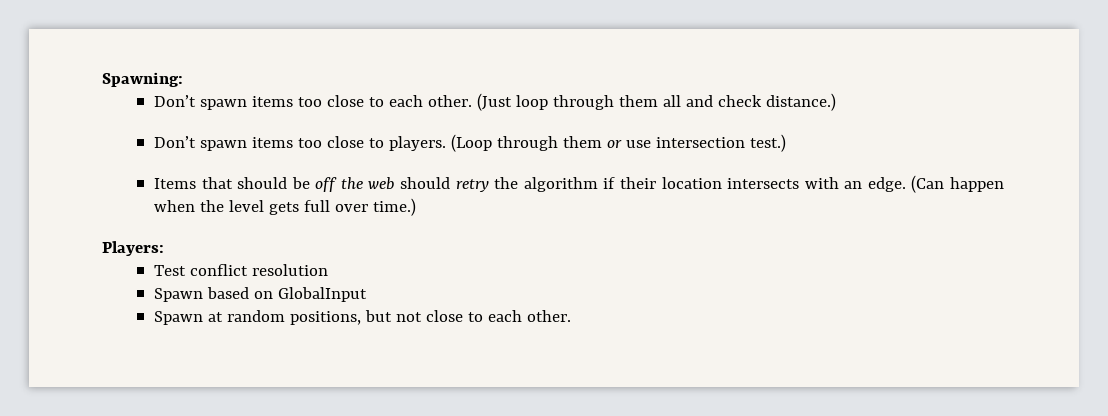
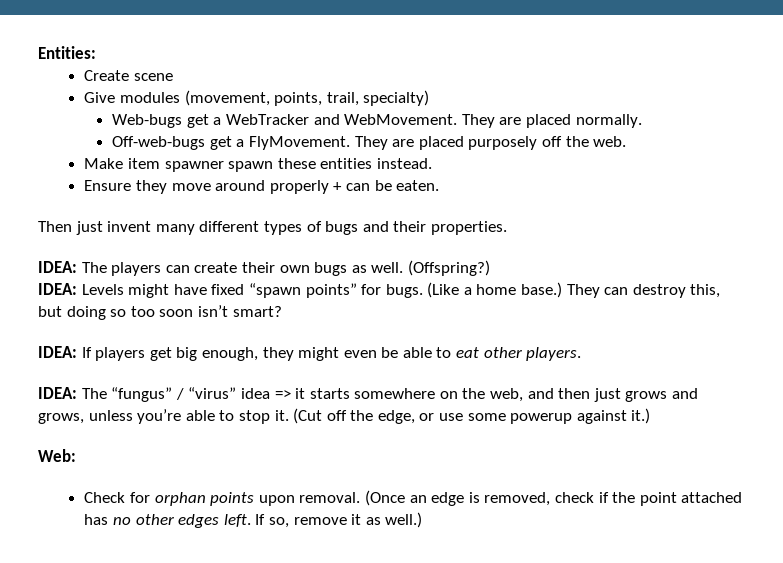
- Spawning:
- Don’t spawn items too close to each other. (Just loop through them all and check distance.)
- Don’t spawn items too close to players. (Loop through them or use intersection test.)
- Items that should be off the web should retry the algorithm if their location intersects with an edge. (Can happen when the level gets full over time.)
- Players:
- Test conflict resolution
- Spawn based on GlobalInput
- Spawn at random positions, but not close to each other.
+ Entities:
+ Create scene
+ Give modules (movement, points, trail, specialty)
+ Web-bugs get a WebTracker and WebMovement. They are placed normally.
+ Off-web-bugs get a FlyMovement. They are placed purposely off the web.
+ Make item spawner spawn these entities instead.
+ Ensure they move around properly + can be eaten.
+ Then just invent many different types of bugs and their properties.
+ IDEA: The players can create their own bugs as well. (Offspring?)
+ IDEA: Levels might have fixed “spawn points” for bugs. (Like a home base.) They can destroy this, but doing so too soon isn’t smart?
+ IDEA: If players get big enough, they might even be able to eat other players.
+ IDEA: The “fungus” / “virus” idea => it starts somewhere on the web, and then just grows and grows, unless you’re able to stop it. (Cut off the edge, or use some powerup against it.)
+ Web:
+ Check for orphan points upon removal. (Once an edge is removed, check if the point attached has no other edges left. If so, remove it as well.)

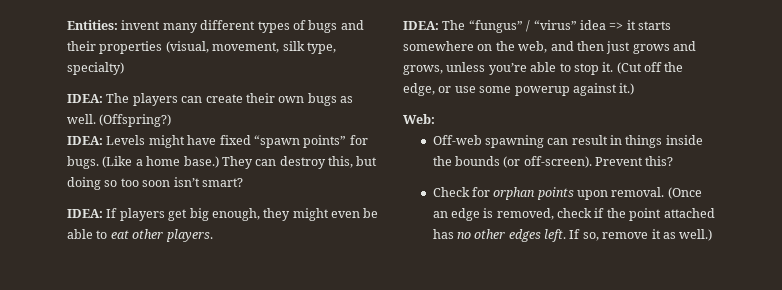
- Entities:
- Create scene
- Give modules (movement, points, trail, specialty)
- Web-bugs get a WebTracker and WebMovement. They are placed normally.
- Off-web-bugs get a FlyMovement. They are placed purposely off the web.
- Make item spawner spawn these entities instead.
- Ensure they move around properly + can be eaten.
- Then just invent many different types of bugs and their properties.
+ Entities: invent many different types of bugs and their properties (visual, movement, silk type, specialty)
+ Off-web spawning can result in things inside the bounds (or off-screen). Prevent this?

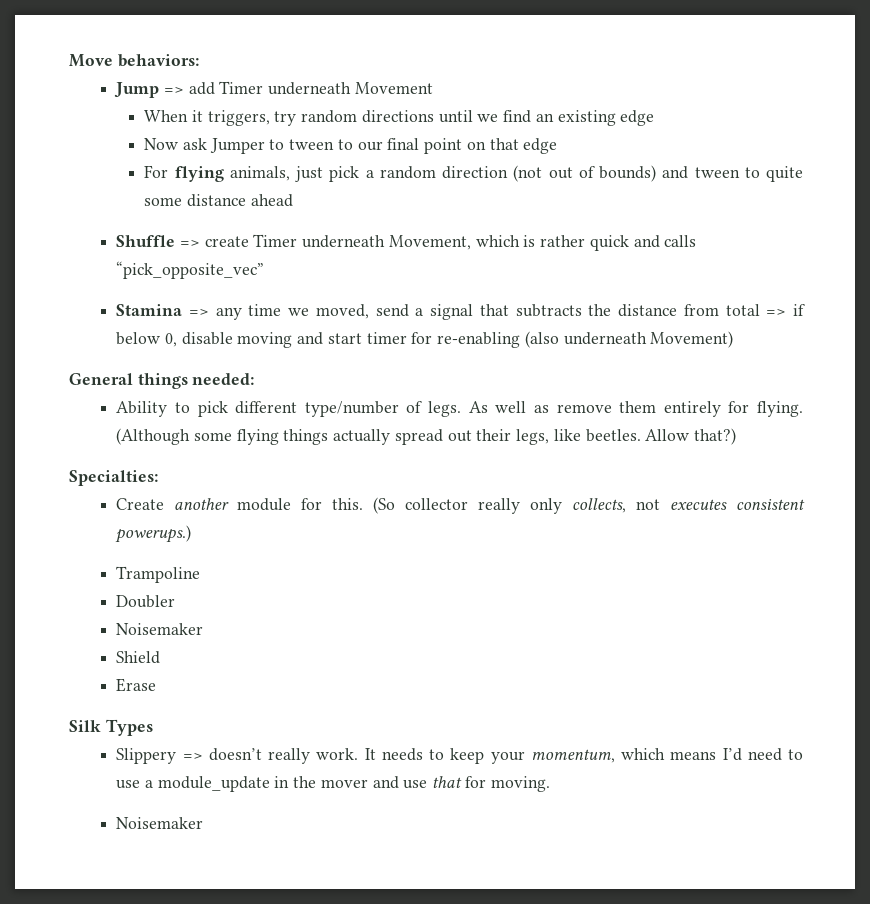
- Entities: invent many different types of bugs and their properties (visual, movement, silk type, specialty)
- IDEA: The players can create their own bugs as well. (Offspring?)
- IDEA: Levels might have fixed “spawn points” for bugs. (Like a home base.) They can destroy this, but doing so too soon isn’t smart?
- IDEA: If players get big enough, they might even be able to eat other players.
- IDEA: The “fungus” / “virus” idea => it starts somewhere on the web, and then just grows and grows, unless you’re able to stop it. (Cut off the edge, or use some powerup against it.)
- Web:
- Off-web spawning can result in things inside the bounds (or off-screen). Prevent this?
- Check for orphan points upon removal. (Once an edge is removed, check if the point attached has no other edges left. If so, remove it as well.)
+ Move behaviors:
+ Jump => add Timer underneath Movement
+ When it triggers, try random directions until we find an existing edge
+ Now ask Jumper to tween to our final point on that edge
+ For flying animals, just pick a random direction (not out of bounds) and tween to quite some distance ahead
+ Shuffle => create Timer underneath Movement, which is rather quick and calls “pick_opposite_vec”
+ Stamina => any time we moved, send a signal that subtracts the distance from total => if below 0, disable moving and start timer for re-enabling (also underneath Movement)
+ General things needed:
+ Ability to pick different type/number of legs. As well as remove them entirely for flying. (Although some flying things actually spread out their legs, like beetles. Allow that?)
+ Specialties:
+ Create another module for this. (So collector really only collects, not executes consistent powerups.)
+ Trampoline
+ Doubler
+ Noisemaker
+ Shield
+ Erase
+ Silk Types
+ Slippery => doesn’t really work. It needs to keep your momentum, which means I’d need to use a module_update in the mover and use that for moving.
+ Noisemaker

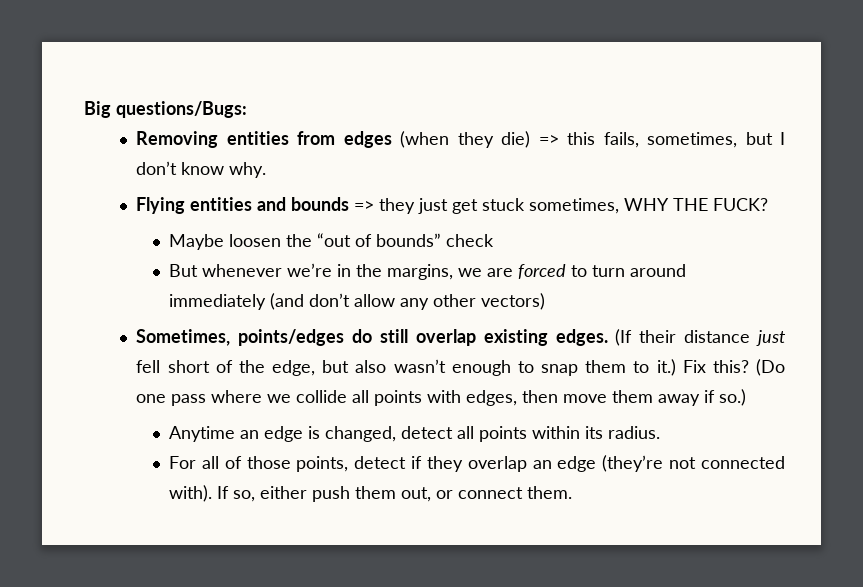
- Move behaviors:
- Jump => add Timer underneath Movement
- When it triggers, try random directions until we find an existing edge
- Now ask Jumper to tween to our final point on that edge
- For flying animals, just pick a random direction (not out of bounds) and tween to quite some distance ahead
- Shuffle => create Timer underneath Movement, which is rather quick and calls “pick_opposite_vec”
- Stamina => any time we moved, send a signal that subtracts the distance from total => if below 0, disable moving and start timer for re-enabling (also underneath Movement)
- General things needed:
- Ability to pick different type/number of legs. As well as remove them entirely for flying. (Although some flying things actually spread out their legs, like beetles. Allow that?)
- Specialties:
- Create another module for this. (So collector really only collects, not executes consistent powerups.)
- Trampoline
- Doubler
- Noisemaker
- Shield
- Erase
- Silk Types
- Slippery => doesn’t really work. It needs to keep your momentum, which means I’d need to use a module_update in the mover and use that for moving.
- Noisemaker
+ Big questions/Bugs:
+ Removing entities from edges (when they die) => this fails, sometimes, but I don’t know why.
+ Flying entities and bounds => they just get stuck sometimes, WHY THE FUCK?
+ Maybe loosen the “out of bounds” check
+ But whenever we’re in the margins, we are forced to turn around immediately (and don’t allow any other vectors)
+ Sometimes, points/edges do still overlap existing edges. (If their distance just fell short of the edge, but also wasn’t enough to snap them to it.) Fix this? (Do one pass where we collide all points with edges, then move them away if so.)
+ Anytime an edge is changed, detect all points within its radius.
+ For all of those points, detect if they overlap an edge (they’re not connected with). If so, either push them out, or connect them.

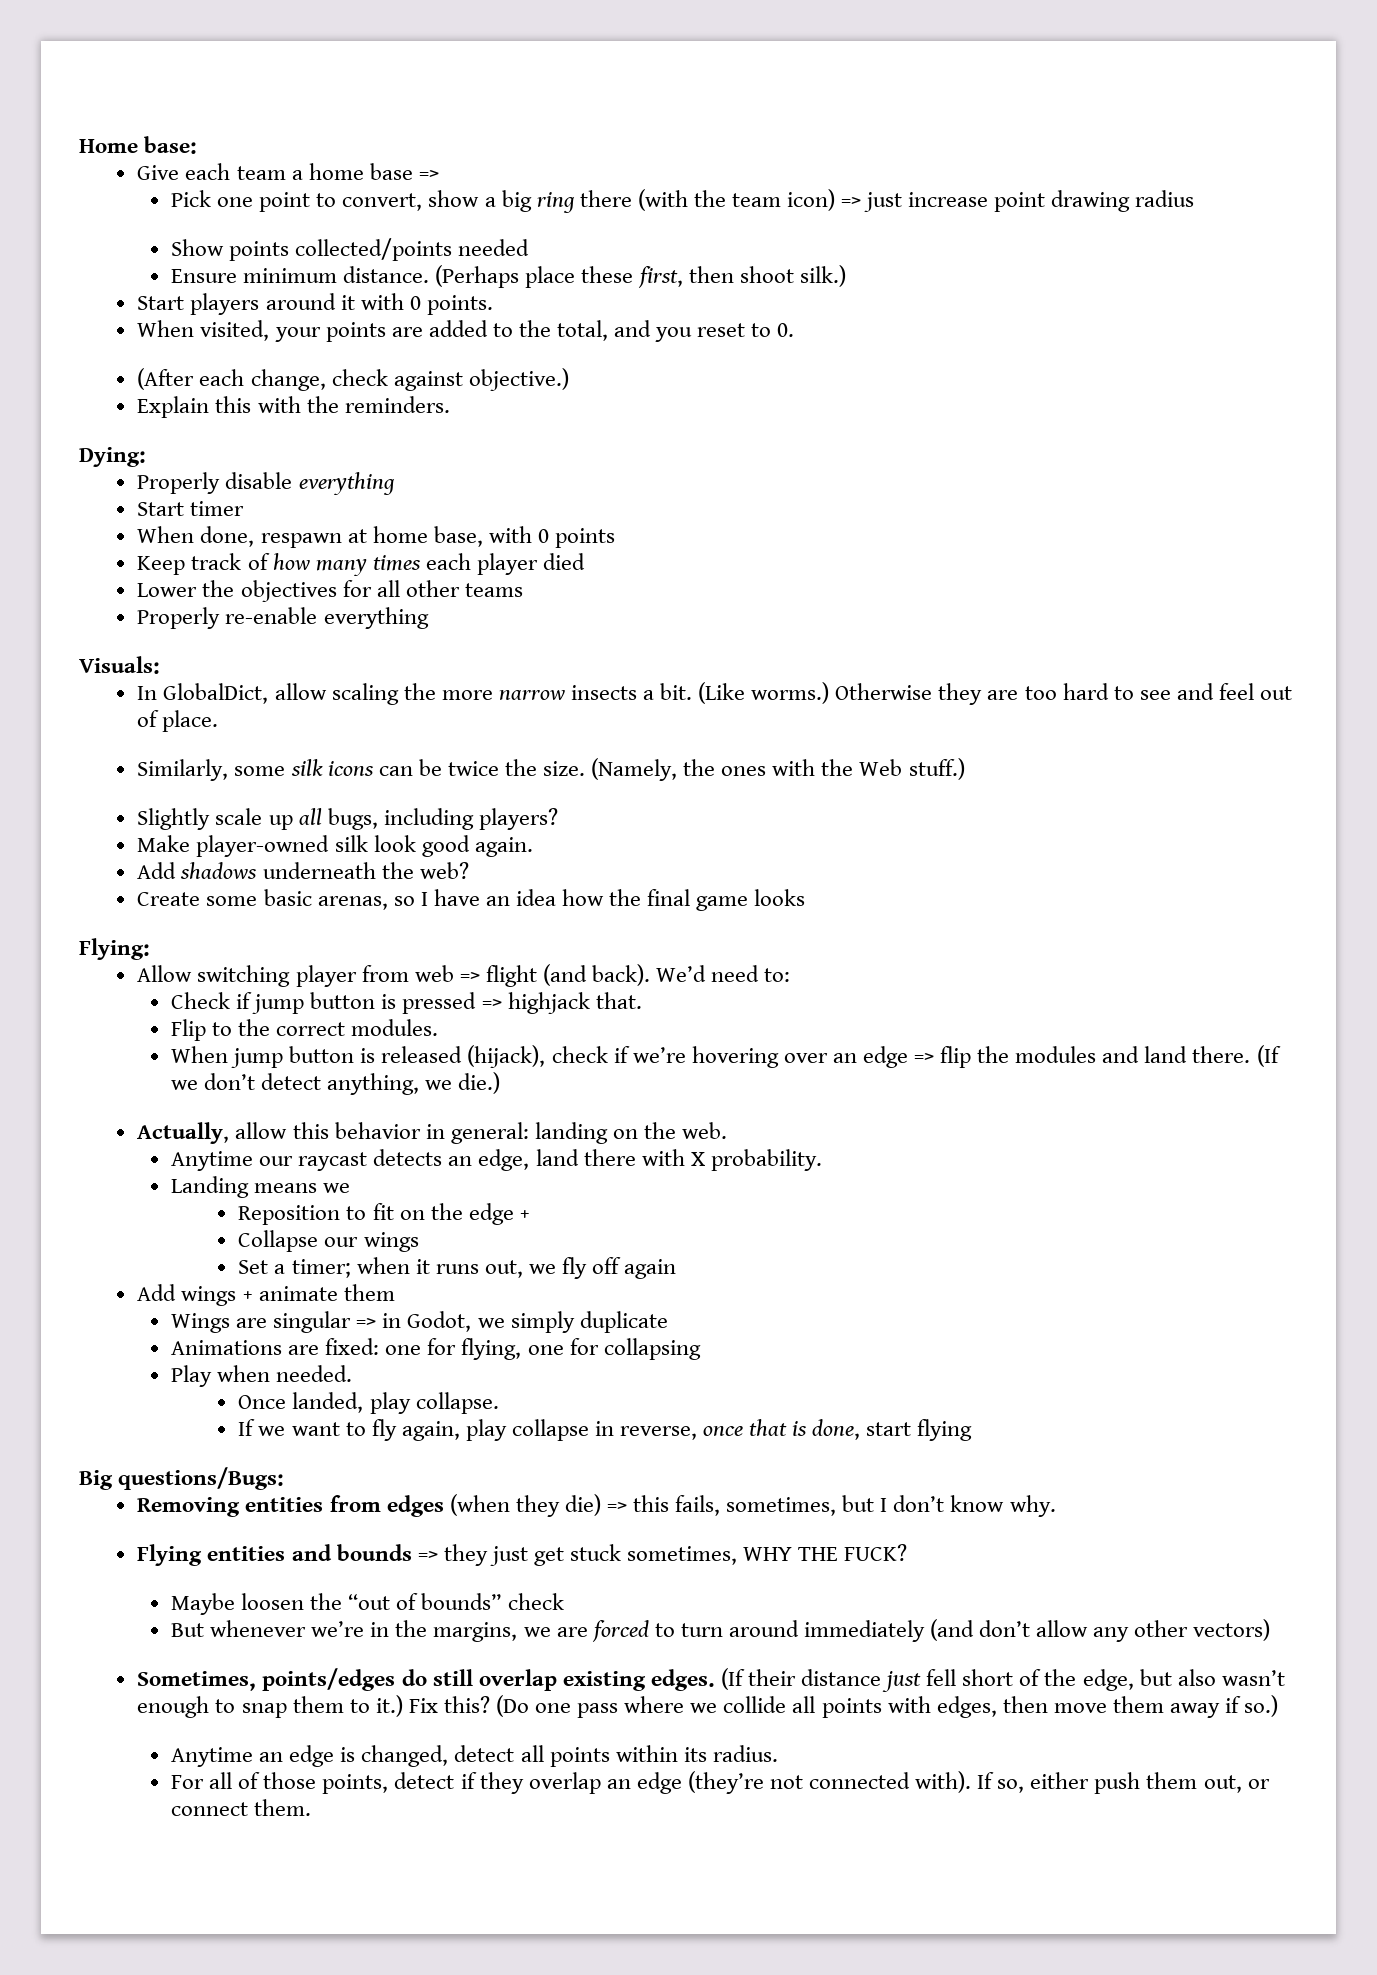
+ Home base:
+ Give each team a home base =>
+ Pick one point to convert, show a big ring there (with the team icon) => just increase point drawing radius
+ Show points collected/points needed
+ Ensure minimum distance. (Perhaps place these first, then shoot silk.)
+ Start players around it with 0 points.
+ When visited, your points are added to the total, and you reset to 0.
+ (After each change, check against objective.)
+ Explain this with the reminders.
+ Dying:
+ Properly disable everything
+ Start timer
+ When done, respawn at home base, with 0 points
+ Keep track of how many times each player died
+ Lower the objectives for all other teams
+ Properly re-enable everything
+ Visuals:
+ In GlobalDict, allow scaling the more narrow insects a bit. (Like worms.) Otherwise they are too hard to see and feel out of place.
+ Similarly, some silk icons can be twice the size. (Namely, the ones with the Web stuff.)
+ Slightly scale up all bugs, including players?
+ Make player-owned silk look good again.
+ Add shadows underneath the web?
+ Create some basic arenas, so I have an idea how the final game looks
+ Flying:
+ Allow switching player from web => flight (and back). We’d need to:
+ Check if jump button is pressed => highjack that.
+ Flip to the correct modules.
+ When jump button is released (hijack), check if we’re hovering over an edge => flip the modules and land there. (If we don’t detect anything, we die.)
+ Actually, allow this behavior in general: landing on the web.
+ Anytime our raycast detects an edge, land there with X probability.
+ Landing means we
+ Reposition to fit on the edge +
+ Collapse our wings
+ Set a timer; when it runs out, we fly off again
+ Add wings + animate them
+ Wings are singular => in Godot, we simply duplicate
+ Animations are fixed: one for flying, one for collapsing
+ Play when needed.
+ Once landed, play collapse.
+ If we want to fly again, play collapse in reverse, once that is done, start flying

